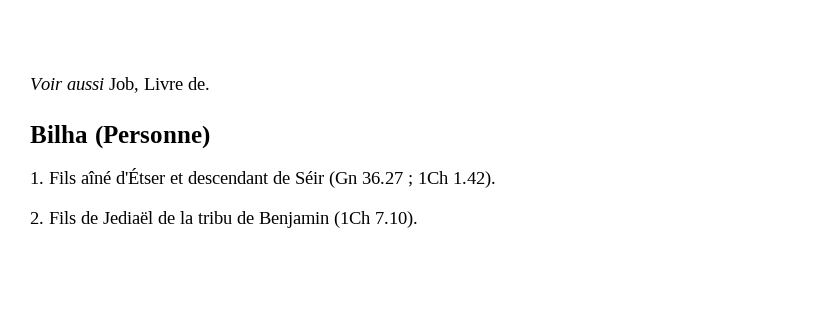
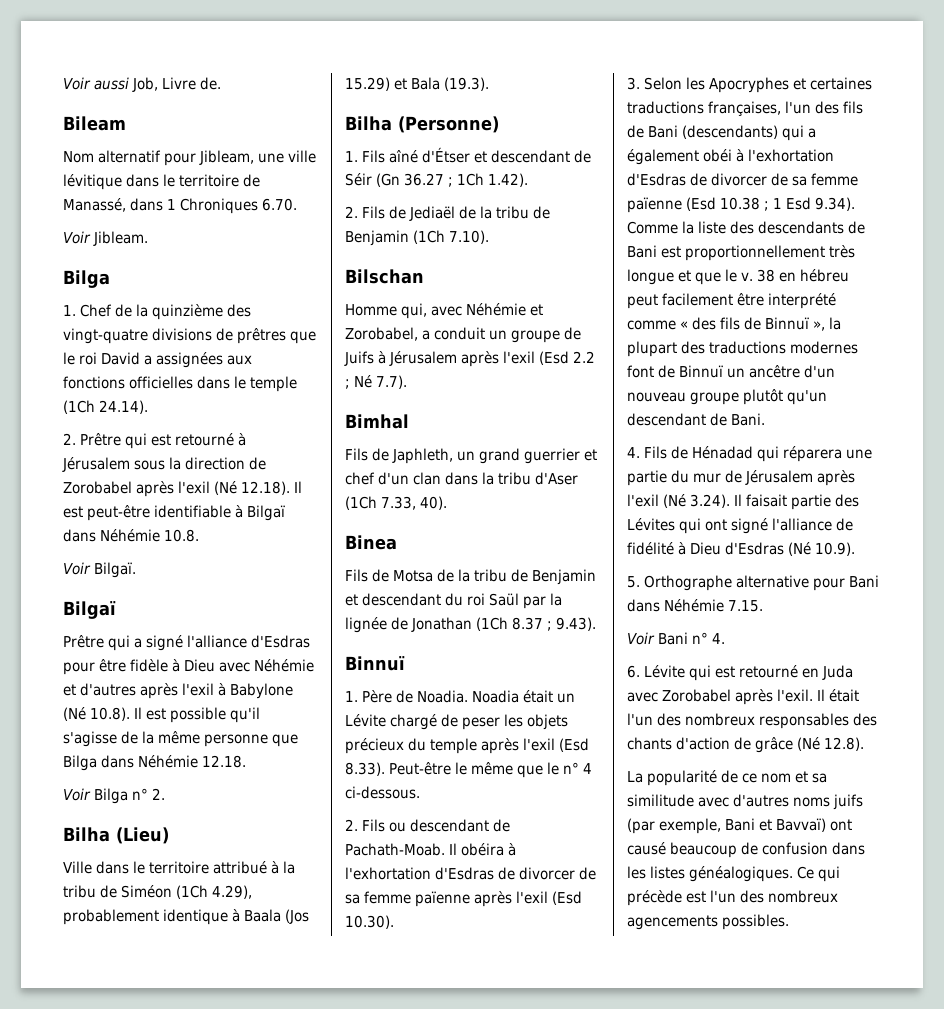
+ Bileam
+ Nom alternatif pour Jibleam, une ville lévitique dans le territoire de Manassé, dans 1 Chroniques 6.70.
+ Voir Jibleam.
+ Bilga
+ 1. Chef de la quinzième des vingt-quatre divisions de prêtres que le roi David a assignées aux fonctions officielles dans le temple (1Ch 24.14).
+ 2. Prêtre qui est retourné à Jérusalem sous la direction de Zorobabel après l'exil (Né 12.18). Il est peut-être identifiable à Bilgaï dans Néhémie 10.8.
+ Voir Bilgaï.
+ Bilgaï
+ Prêtre qui a signé l'alliance d'Esdras pour être fidèle à Dieu avec Néhémie et d'autres après l'exil à Babylone (Né 10.8). Il est possible qu'il s'agisse de la même personne que Bilga dans Néhémie 12.18.
+ Voir Bilga n° 2.
+ Bilha (Lieu)
+ Ville dans le territoire attribué à la tribu de Siméon (1Ch 4.29), probablement identique à Baala (Jos 15.29) et Bala (19.3).
+ Bilschan
+ Homme qui, avec Néhémie et Zorobabel, a conduit un groupe de Juifs à Jérusalem après l'exil (Esd 2.2 ; Né 7.7).
+ Bimhal
+ Fils de Japhleth, un grand guerrier et chef d'un clan dans la tribu d'Aser (1Ch 7.33, 40).
+ Binea
+ Fils de Motsa de la tribu de Benjamin et descendant du roi Saül par la lignée de Jonathan (1Ch 8.37 ; 9.43).
+ Binnuï
+ 1. Père de Noadia. Noadia était un Lévite chargé de peser les objets précieux du temple après l'exil (Esd 8.33). Peut-être le même que le n° 4 ci-dessous.
+ 2. Fils ou descendant de Pachath-Moab. Il obéira à l'exhortation d'Esdras de divorcer de sa femme païenne après l'exil (Esd 10.30).
+ 3. Selon les Apocryphes et certaines traductions françaises, l'un des fils de Bani (descendants) qui a également obéi à l'exhortation d'Esdras de divorcer de sa femme païenne (Esd 10.38 ; 1 Esd 9.34). Comme la liste des descendants de Bani est proportionnellement très longue et que le v. 38 en hébreu peut facilement être interprété comme « des fils de Binnuï », la plupart des traductions modernes font de Binnuï un ancêtre d'un nouveau groupe plutôt qu'un descendant de Bani.
+ 4. Fils de Hénadad qui réparera une partie du mur de Jérusalem après l'exil (Né 3.24). Il faisait partie des Lévites qui ont signé l'alliance de fidélité à Dieu d'Esdras (Né 10.9).
+ 5. Orthographe alternative pour Bani dans Néhémie 7.15.
+ Voir Bani n° 4.
+ 6. Lévite qui est retourné en Juda avec Zorobabel après l'exil. Il était l'un des nombreux responsables des chants d'action de grâce (Né 12.8).
+ La popularité de ce nom et sa similitude avec d'autres noms juifs (par exemple, Bani et Bavvaï) ont causé beaucoup de confusion dans les listes généalogiques. Ce qui précède est l'un des nombreux agencements possibles.

